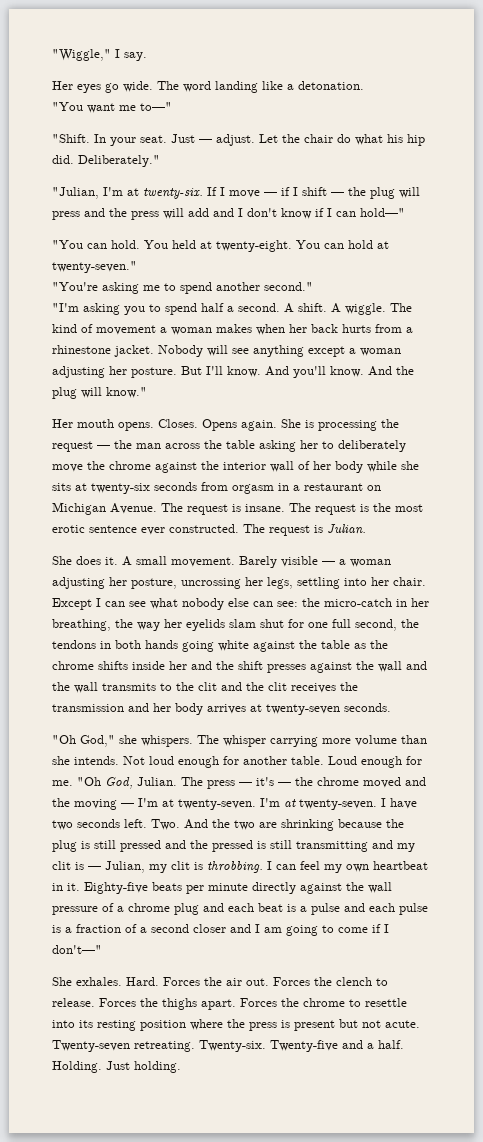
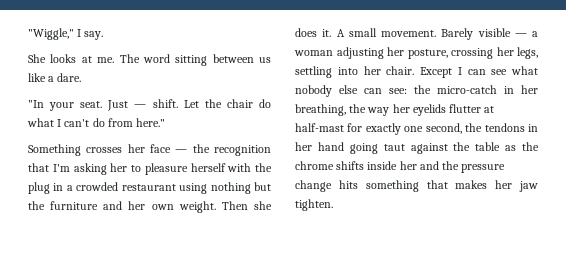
- Her eyes go wide. The word landing like a detonation.
- "You want me to—"
- "Shift. In your seat.
+ She looks at me. The word sitting between us like a dare.
+ "In your seat.
- Just — adjust.
+ Just — shift.
- Let the chair do what his hip did. Deliberately."
- "Julian, I'm at twenty-six. If I move — if I shift — the plug will press and the press will add and I don't know if I can hold—"
- "You can hold. You held at twenty-eight. You can hold at twenty-seven."
- "You're asking me to spend another second."
- "I'm asking you to spend half a second. A shift. A wiggle. The kind of movement a woman makes when her back hurts from a rhinestone jacket. Nobody will see anything except a woman adjusting her posture. But I'll know. And you'll know. And the plug will know."
- Her mouth opens. Closes. Opens again. She is processing the request — the man across the table asking her to deliberately move the chrome against the interior wall of her body while she sits at twenty-six seconds from orgasm in a restaurant on Michigan Avenue. The request is insane. The request is the most erotic sentence ever constructed. The request is Julian.
- She does it.
+ Let the chair do what I can't do from here."
+ Something crosses her face — the recognition that I'm asking her to pleasure herself with the plug in a crowded restaurant using nothing but the furniture and her own weight. Then she does it.
- Barely visible — a woman adjusting her posture, uncrossing her legs, settling into her chair.
+ Barely visible — a woman adjusting her posture, crossing her legs, settling into her chair.
- Except I can see what nobody else can see: the micro-catch in her breathing, the way her eyelids slam shut for one full second, the tendons in both hands going white against the table as the chrome shifts inside her and the shift presses against the wall and the wall transmits to the clit and the clit receives the transmission and her body arrives at twenty-seven seconds.
- "Oh God," she whispers. The whisper carrying more volume than she intends. Not loud enough for another table. Loud enough for me. "Oh God, Julian. The press — it's — the chrome moved and the moving — I'm at twenty-seven. I'm at twenty-seven. I have two seconds left. Two. And the two are shrinking because the plug is still pressed and the pressed is still transmitting and my clit is — Julian, my clit is throbbing. I can feel my own heartbeat in it. Eighty-five beats per minute directly against the wall pressure of a chrome plug and each beat is a pulse and each pulse is a fraction of a second closer and I am going to come if I don't—"
- She exhales. Hard. Forces the air out. Forces the clench to release. Forces the thighs apart. Forces the chrome to resettle into its resting position where the press is present but not acute. Twenty-seven retreating. Twenty-six. Twenty-five and a half. Holding. Just holding.
+ Except I can see what nobody else can see: the micro-catch in her breathing, the way her eyelids flutter at half-mast for exactly one second, the tendons in her hand going taut against the table as the chrome shifts inside her and the pressure change hits something that makes her jaw tighten.

